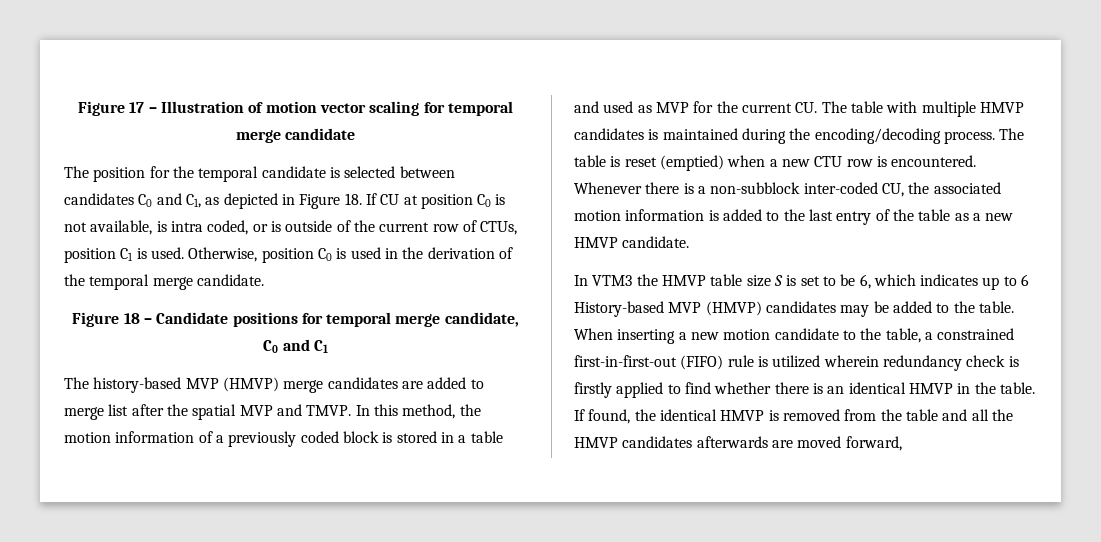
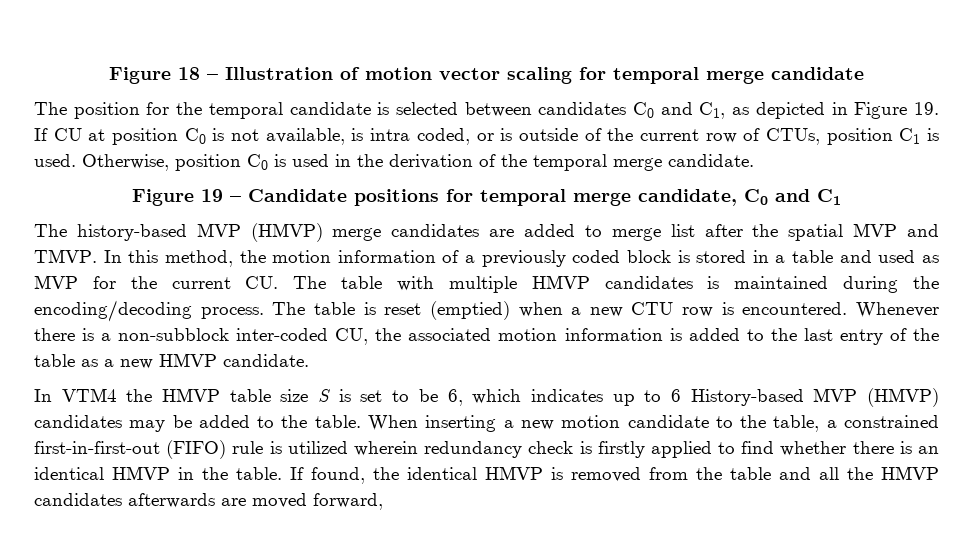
- Figure 17 – Illustration of motion vector scaling for temporal merge candidate
+ Figure 18 – Illustration of motion vector scaling for temporal merge candidate
- The position for the temporal candidate is selected between candidates C0 and C1, as depicted in Figure 18. If CU at position C0 is not available, is intra coded, or is outside of the current row of CTUs, position C1 is used.
+ The position for the temporal candidate is selected between candidates C0 and C1, as depicted in Figure 19. If CU at position C0 is not available, is intra coded, or is outside of the current row of CTUs, position C1 is used.
- Figure 18 – Candidate positions for temporal merge candidate, C0 and C1
+ Figure 19 – Candidate positions for temporal merge candidate, C0 and C1
- In VTM3 the HMVP table size S is set to be 6, which indicates up to 6 History-based MVP (HMVP) candidates may be added to the table.
+ In VTM4 the HMVP table size S is set to be 6, which indicates up to 6 History-based MVP (HMVP) candidates may be added to the table.

